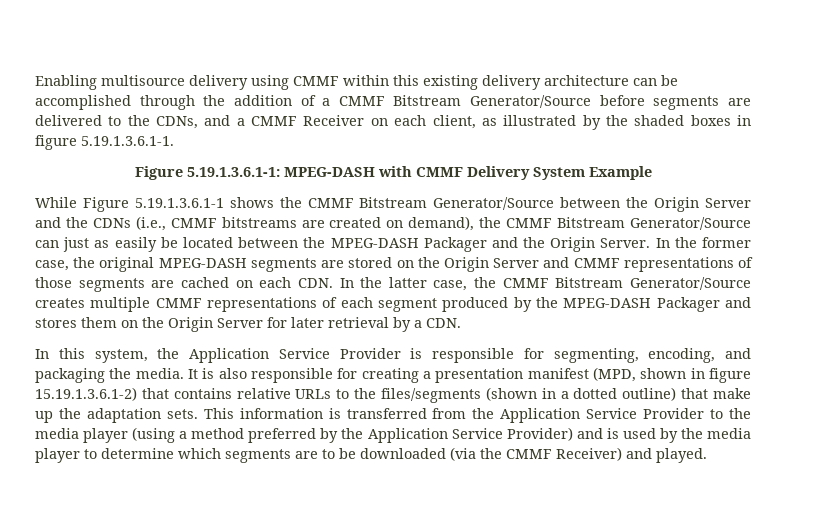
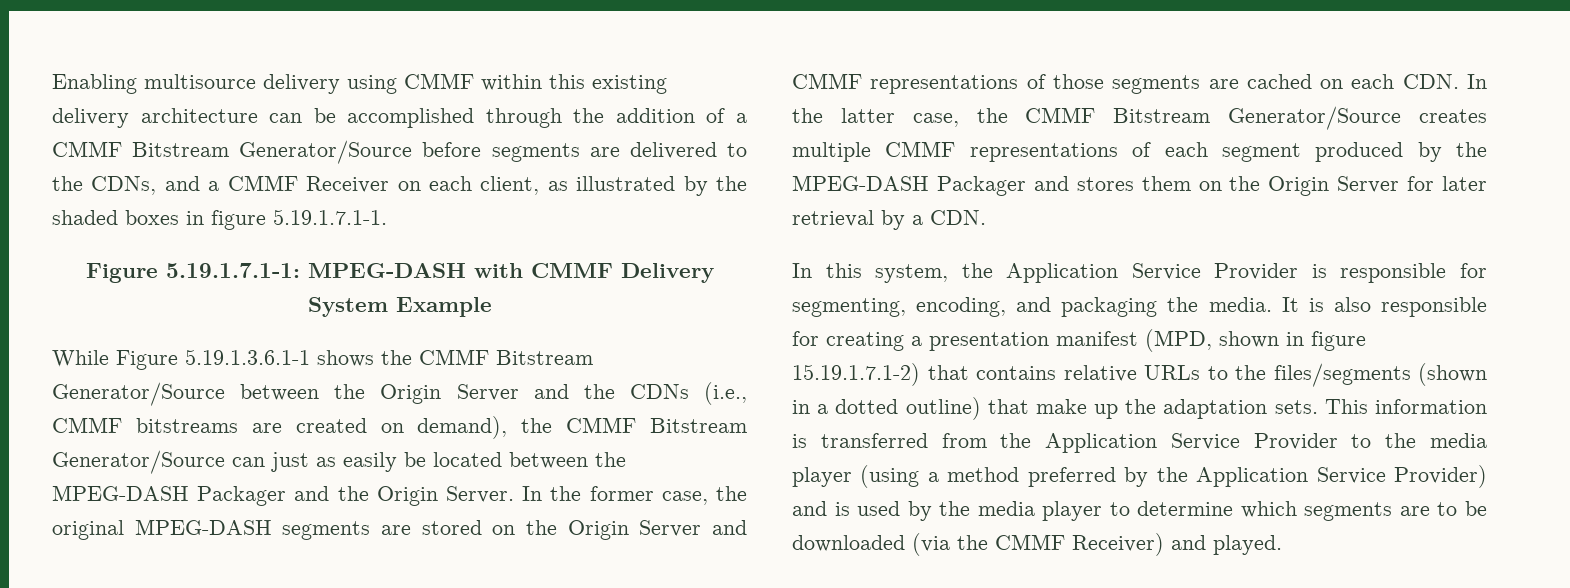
- Enabling multisource delivery using CMMF within this existing delivery architecture can be accomplished through the addition of a CMMF Bitstream Generator/Source before segments are delivered to the CDNs, and a CMMF Receiver on each client, as illustrated by the shaded boxes in figure 5.19.1.3.6.1-1.
- Figure 5.19.1.3.6.1-1: MPEG-DASH with CMMF Delivery System Example
+ Enabling multisource delivery using CMMF within this existing delivery architecture can be accomplished through the addition of a CMMF Bitstream Generator/Source before segments are delivered to the CDNs, and a CMMF Receiver on each client, as illustrated by the shaded boxes in figure 5.19.1.7.1-1.
+ Figure 5.19.1.7.1-1: MPEG-DASH with CMMF Delivery System Example
- It is also responsible for creating a presentation manifest (MPD, shown in figure 15.19.1.3.6.1-2) that contains relative URLs to the files/segments (shown in a dotted outline) that make up the adaptation sets.
+ It is also responsible for creating a presentation manifest (MPD, shown in figure 15.19.1.7.1-2) that contains relative URLs to the files/segments (shown in a dotted outline) that make up the adaptation sets.

